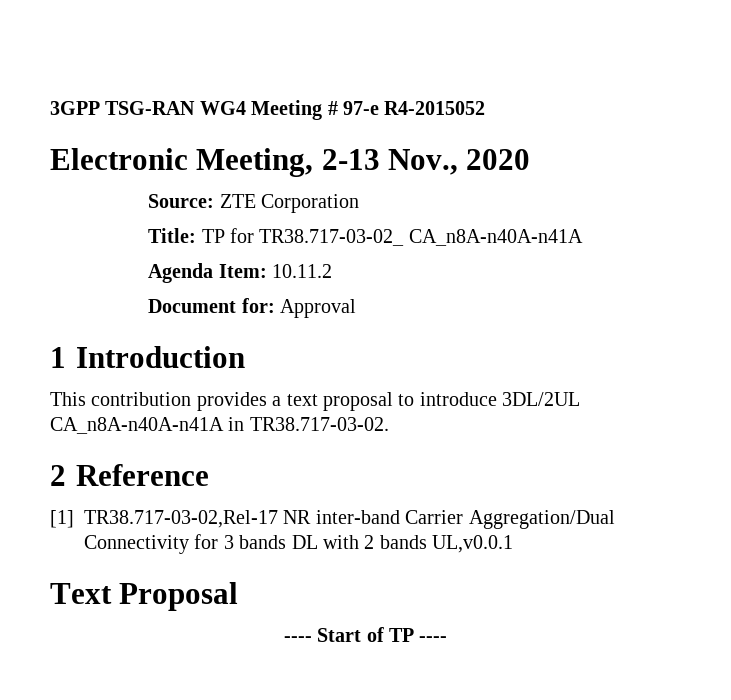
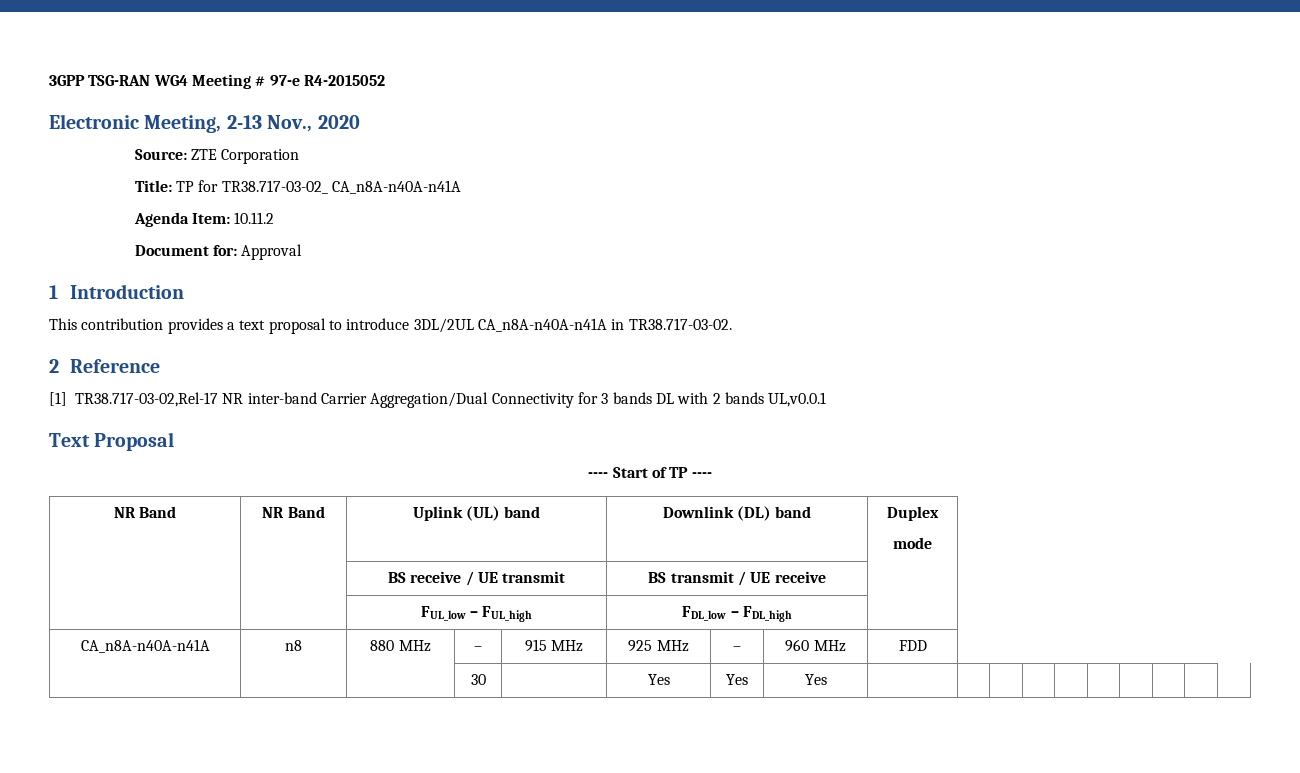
+ NR Band | NR Band | Uplink (UL) band | Downlink (DL) band | Duplex
+ mode
+ | | BS receive / UE transmit | BS transmit / UE receive |
+ | | FUL_low – FUL_high | FDL_low – FDL_high |
+ CA_n8A-n40A-n41A | n8 | 880 MHz | – | 915 MHz | 925 MHz | – | 960 MHz | FDD
+ | | | 30 | | Yes | Yes | Yes | | | | | | | | | |

